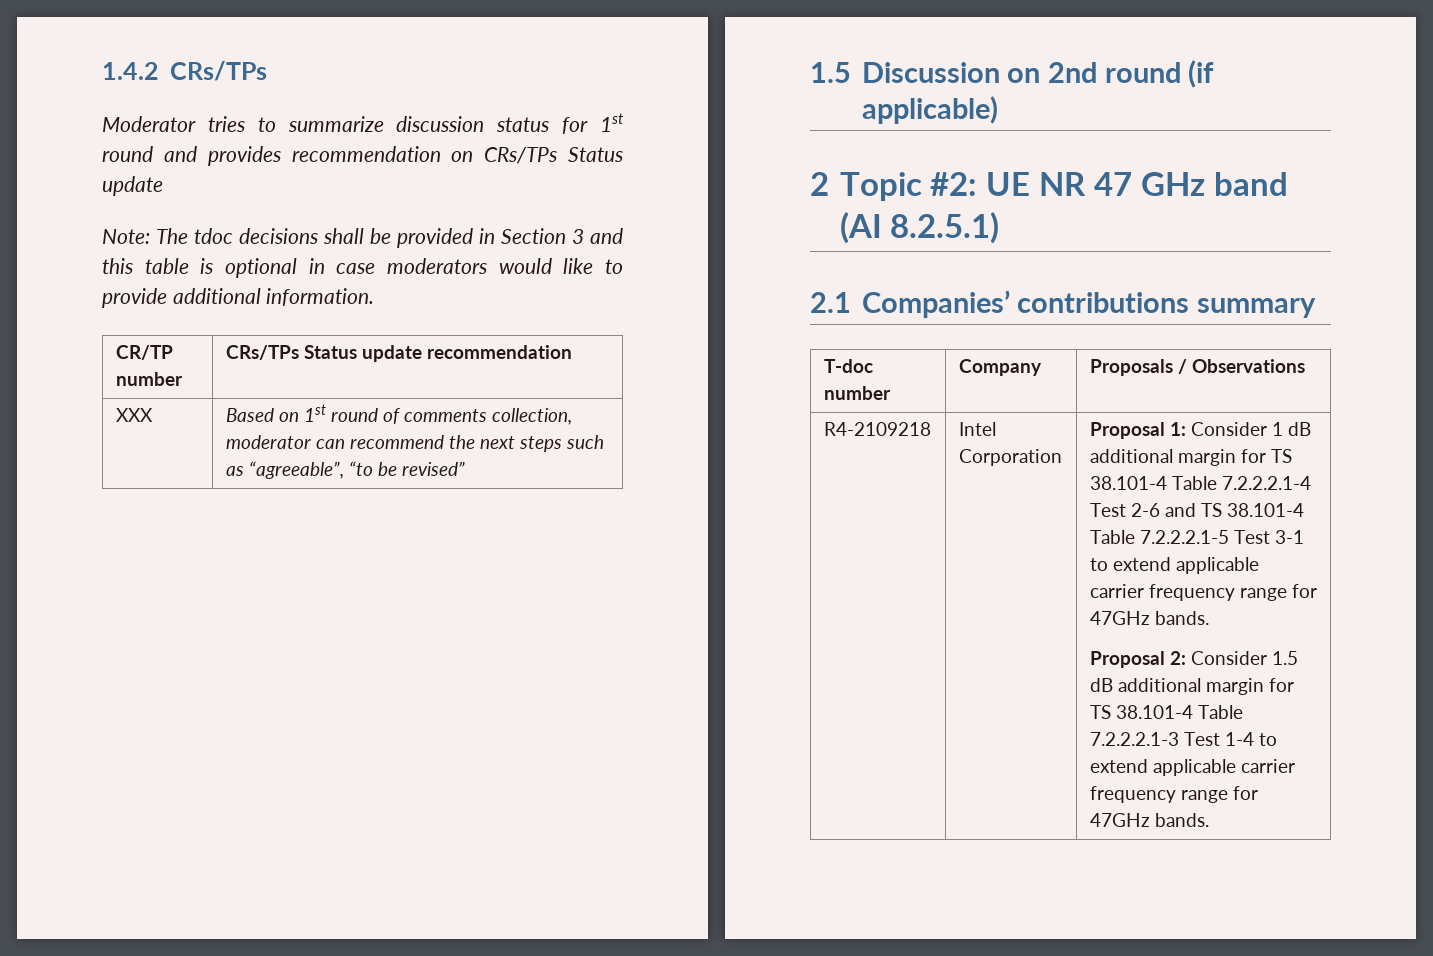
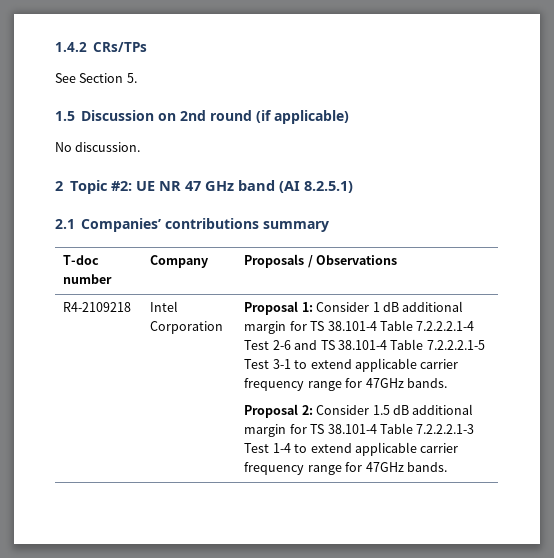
- Moderator tries to summarize discussion status for 1st round and provides recommendation on CRs/TPs Status update
- Note: The tdoc decisions shall be provided in Section 3 and this table is optional in case moderators would like to provide additional information.
- CR/TP number | CRs/TPs Status update recommendation
- XXX | Based on 1st round of comments collection, moderator can recommend the next steps such as “agreeable”, “to be revised”
+ See Section 5.
+ No discussion.

